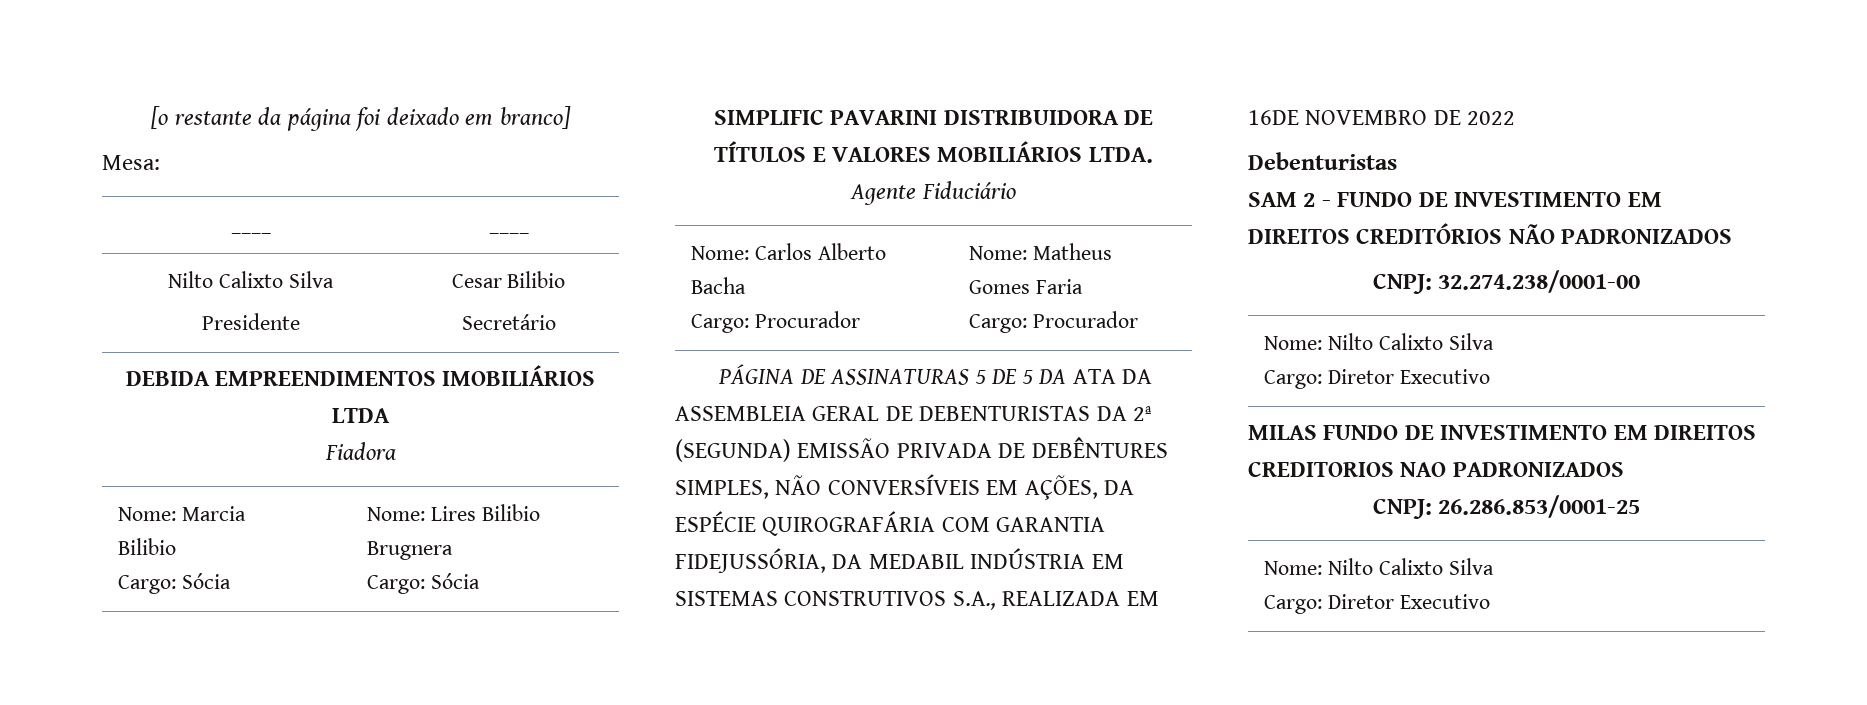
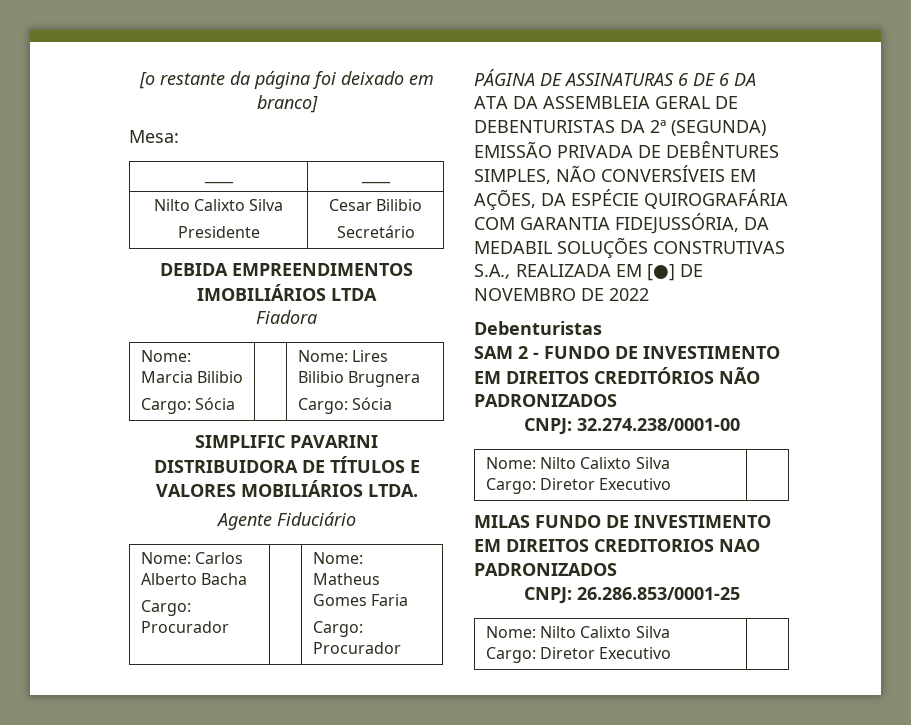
- PÁGINA DE ASSINATURAS 5 DE 5 DA ATA DA ASSEMBLEIA GERAL DE DEBENTURISTAS DA 2ª (SEGUNDA) EMISSÃO PRIVADA DE DEBÊNTURES SIMPLES, NÃO CONVERSÍVEIS EM AÇÕES, DA ESPÉCIE QUIROGRAFÁRIA COM GARANTIA FIDEJUSSÓRIA, DA MEDABIL INDÚSTRIA EM SISTEMAS CONSTRUTIVOS S.A., REALIZADA EM 16DE NOVEMBRO DE 2022
+ PÁGINA DE ASSINATURAS 6 DE 6 DA ATA DA ASSEMBLEIA GERAL DE DEBENTURISTAS DA 2ª (SEGUNDA) EMISSÃO PRIVADA DE DEBÊNTURES SIMPLES, NÃO CONVERSÍVEIS EM AÇÕES, DA ESPÉCIE QUIROGRAFÁRIA COM GARANTIA FIDEJUSSÓRIA, DA MEDABIL SOLUÇÕES CONSTRUTIVAS S.A., REALIZADA EM [●] DE NOVEMBRO DE 2022

